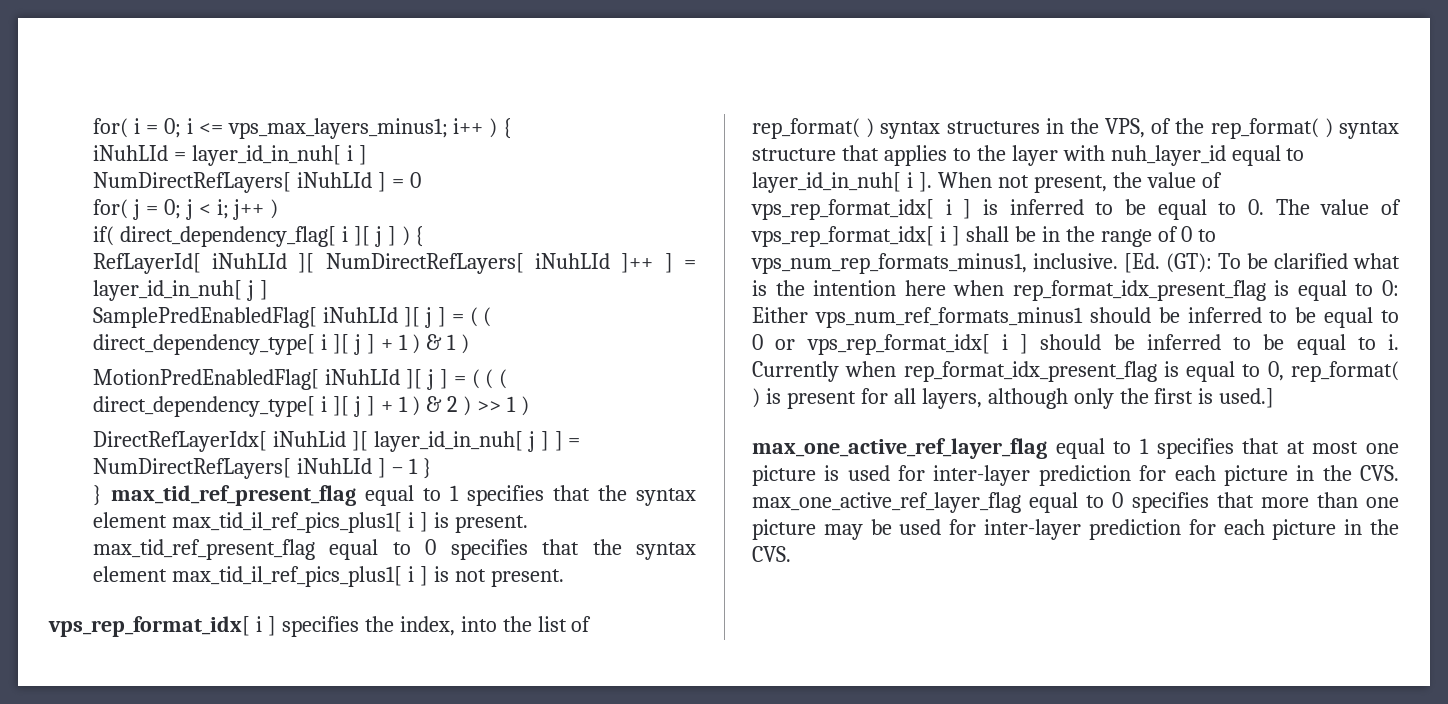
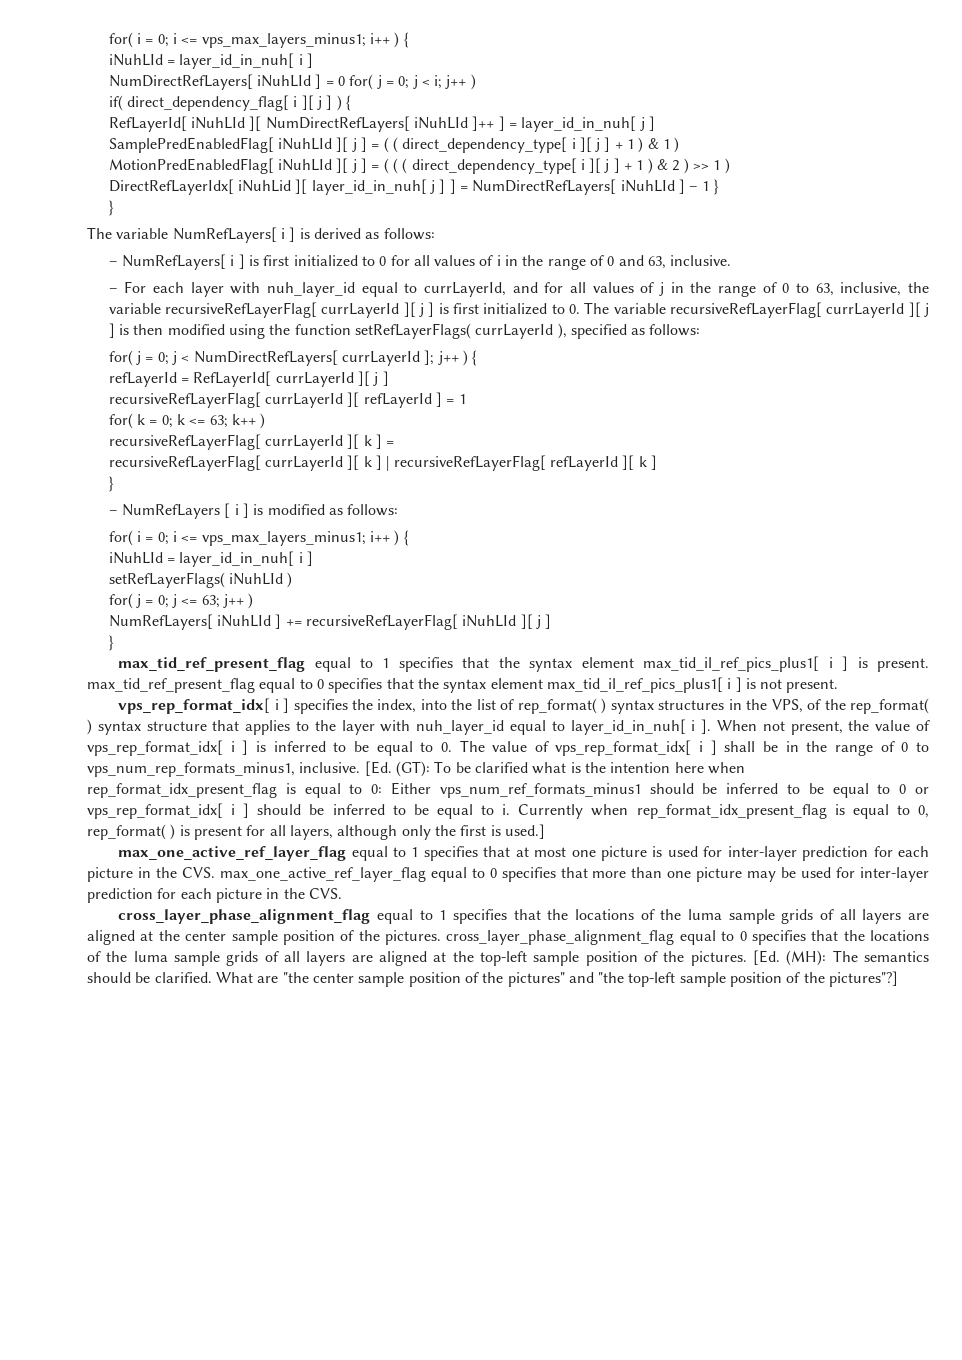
- NumDirectRefLayers[ iNuhLId ] = 0
- for( j = 0; j < i; j++ )
+ NumDirectRefLayers[ iNuhLId ] = 0 for( j = 0; j < i; j++ )
  DirectRefLayerIdx[ iNuhLid ][ layer_id_in_nuh[ j ] ] = NumDirectRefLayers[ iNuhLId ] – 1 }
- } max_tid_ref_present_flag equal to 1 specifies that the syntax element max_tid_il_ref_pics_plus1[ i ] is present. max_tid_ref_present_flag equal to 0 specifies that the syntax element max_tid_il_ref_pics_plus1[ i ] is not present.
+ }
+ The variable NumRefLayers[ i ] is derived as follows:
+ – NumRefLayers[ i ] is first initialized to 0 for all values of i in the range of 0 and 63, inclusive.
+ – For each layer with nuh_layer_id equal to currLayerId, and for all values of j in the range of 0 to 63, inclusive, the variable recursiveRefLayerFlag[ currLayerId ][ j ] is first initialized to 0. The variable recursiveRefLayerFlag[ currLayerId ][ j ] is then modified using the function setRefLayerFlags( currLayerId ), specified as follows:
+ for( j = 0; j < NumDirectRefLayers[ currLayerId ]; j++ ) {
+ refLayerId = RefLayerId[ currLayerId ][ j ]
+ recursiveRefLayerFlag[ currLayerId ][ refLayerId ] = 1
+ for( k = 0; k <= 63; k++ )
+ recursiveRefLayerFlag[ currLayerId ][ k ] =
+ recursiveRefLayerFlag[ currLayerId ][ k ] | recursiveRefLayerFlag[ refLayerId ][ k ]
+ }
+ – NumRefLayers [ i ] is modified as follows:
+ for( i = 0; i <= vps_max_layers_minus1; i++ ) {
+ iNuhLId = layer_id_in_nuh[ i ]
+ setRefLayerFlags( iNuhLId )
+ for( j = 0; j <= 63; j++ )
+ NumRefLayers[ iNuhLId ] += recursiveRefLayerFlag[ iNuhLId ][ j ]
+ }
+ max_tid_ref_present_flag equal to 1 specifies that the syntax element max_tid_il_ref_pics_plus1[ i ] is present. max_tid_ref_present_flag equal to 0 specifies that the syntax element max_tid_il_ref_pics_plus1[ i ] is not present.
+ cross_layer_phase_alignment_flag equal to 1 specifies that the locations of the luma sample grids of all layers are aligned at the center sample position of the pictures. cross_layer_phase_alignment_flag equal to 0 specifies that the locations of the luma sample grids of all layers are aligned at the top-left sample position of the pictures. [Ed. (MH): The semantics should be clarified. What are "the center sample position of the pictures" and "the top-left sample position of the pictures"?]

